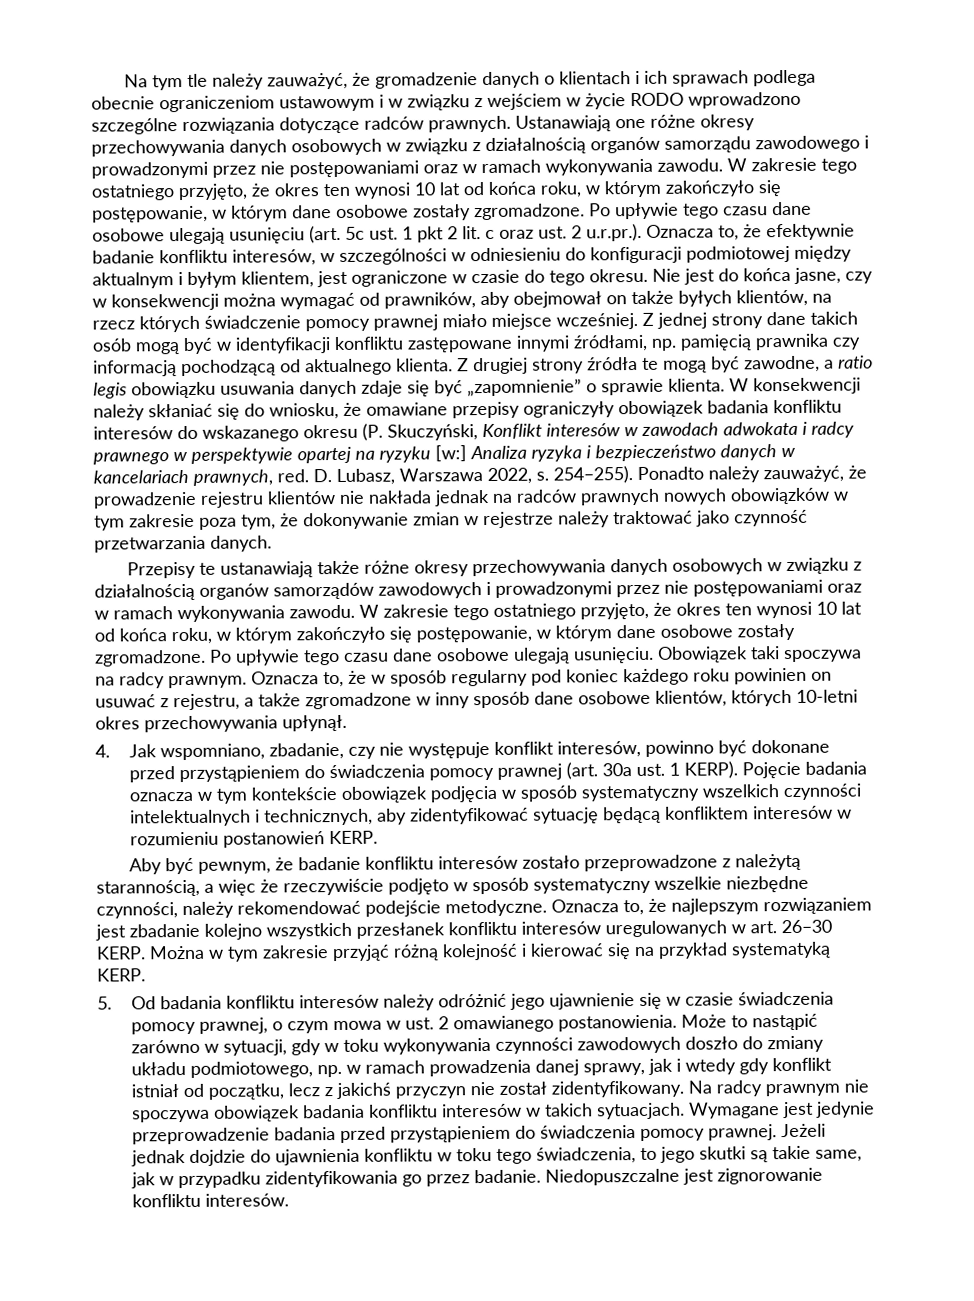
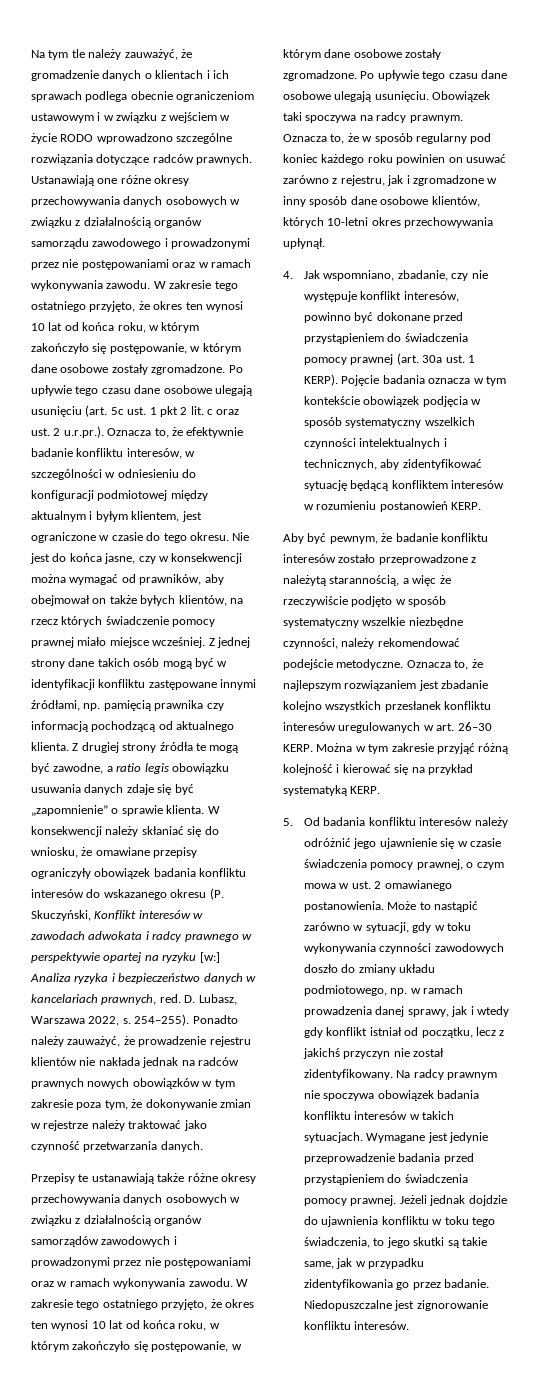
- Oznacza to, że w sposób regularny pod koniec każdego roku powinien on usuwać z rejestru, a także zgromadzone w inny sposób dane osobowe klientów, których 10-letni okres przechowywania upłynął.
+ Oznacza to, że w sposób regularny pod koniec każdego roku powinien on usuwać zarówno z rejestru, jak i zgromadzone w inny sposób dane osobowe klientów, których 10-letni okres przechowywania upłynął.

